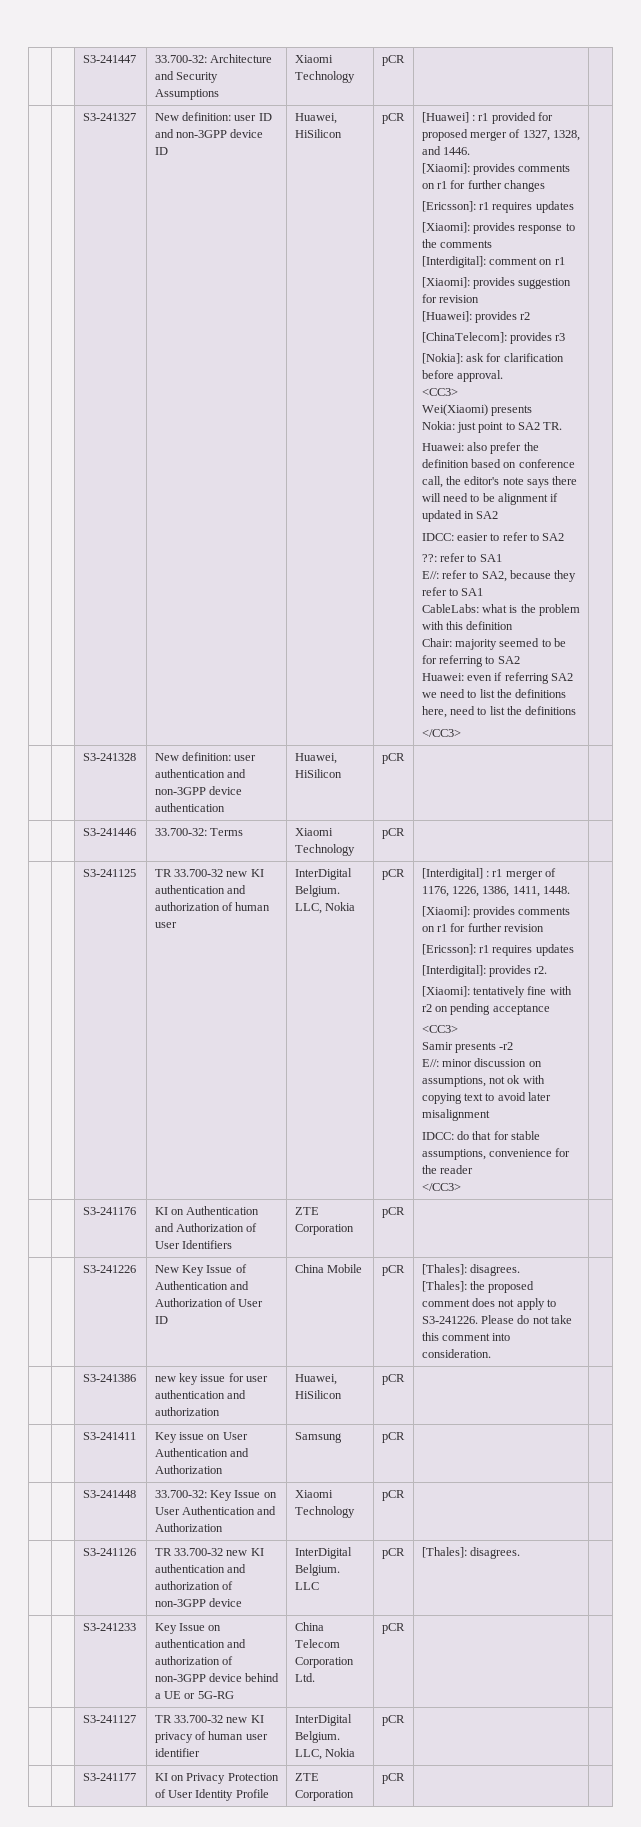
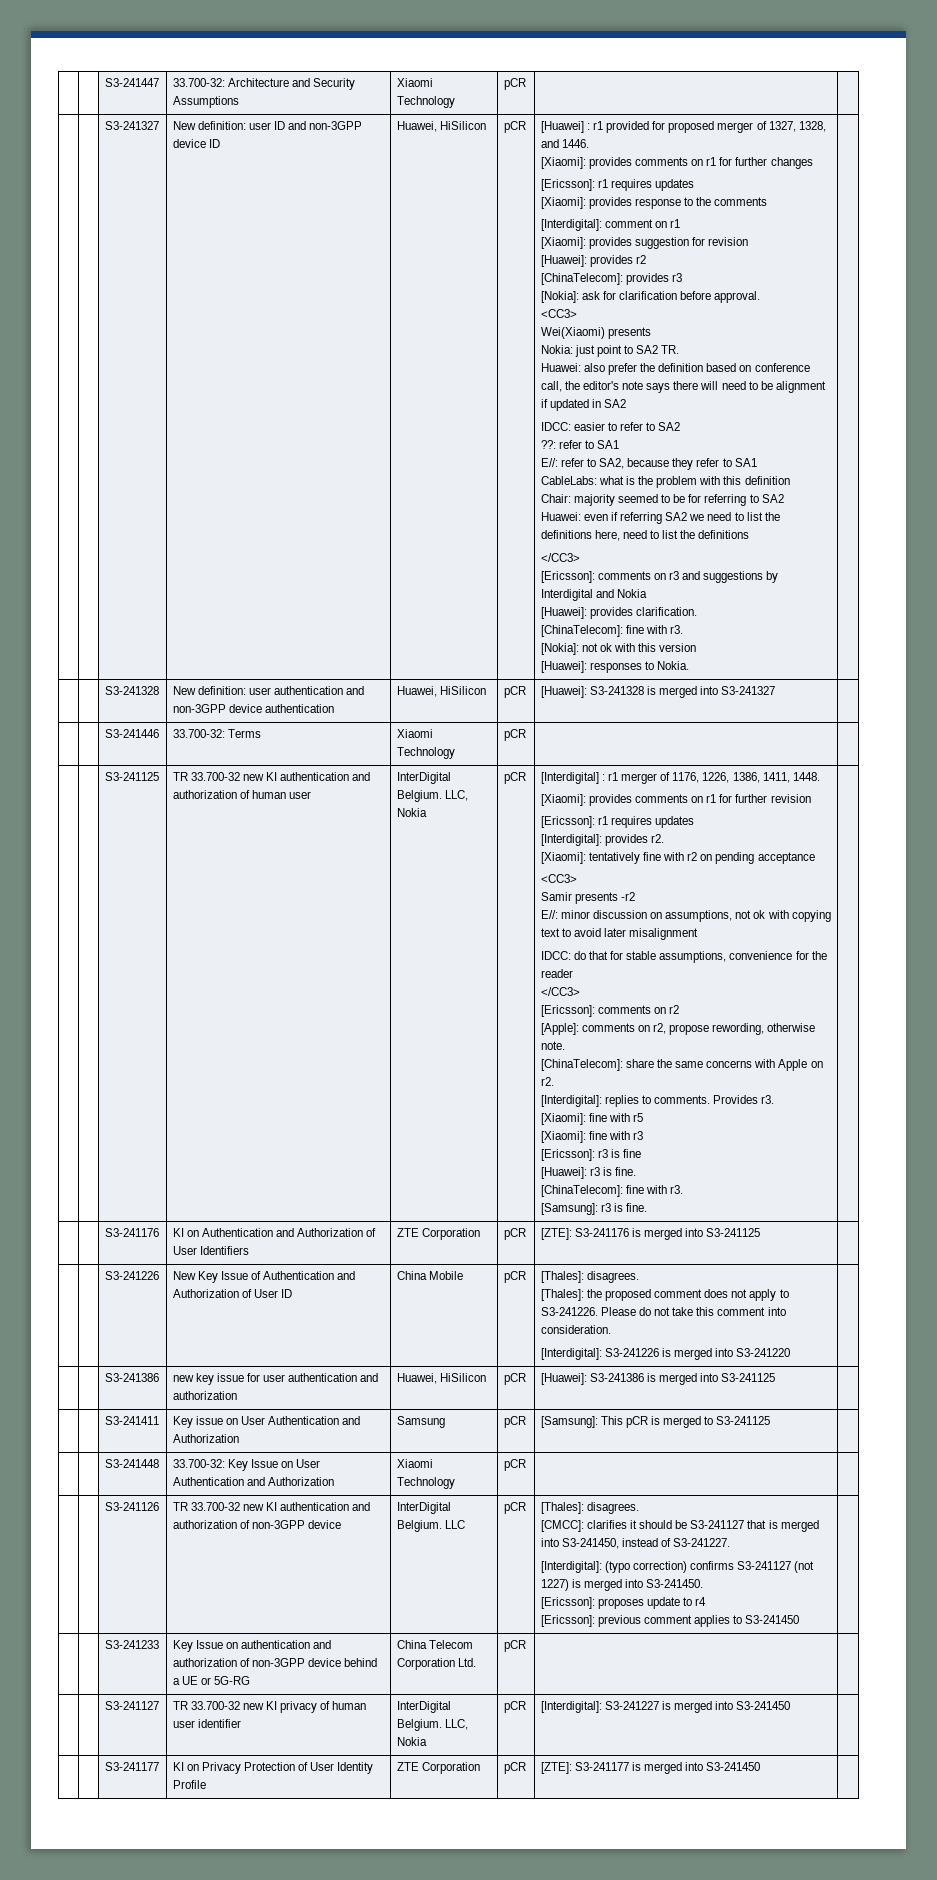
+ [Ericsson]: comments on r3 and suggestions by Interdigital and Nokia
+ [Huawei]: provides clarification.
+ [ChinaTelecom]: fine with r3.
+ [Nokia]: not ok with this version
+ [Huawei]: responses to Nokia.
- | | S3-241328 | New definition: user authentication and non-3GPP device authentication | Huawei, HiSilicon | pCR | |
+ | | S3-241328 | New definition: user authentication and non-3GPP device authentication | Huawei, HiSilicon | pCR | [Huawei]: S3-241328 is merged into S3-241327 |
+ [Ericsson]: comments on r2
+ [Apple]: comments on r2, propose rewording, otherwise note.
+ [ChinaTelecom]: share the same concerns with Apple on r2.
+ [Interdigital]: replies to comments. Provides r3.
+ [Xiaomi]: fine with r5
+ [Xiaomi]: fine with r3
+ [Ericsson]: r3 is fine
+ [Huawei]: r3 is fine.
+ [ChinaTelecom]: fine with r3.
+ [Samsung]: r3 is fine.
- | | S3-241176 | KI on Authentication and Authorization of User Identifiers | ZTE Corporation | pCR | |
+ | | S3-241176 | KI on Authentication and Authorization of User Identifiers | ZTE Corporation | pCR | [ZTE]: S3-241176 is merged into S3-241125 |
  | | S3-241226 | New Key Issue of Authentication and Authorization of User ID | China Mobile | pCR | [Thales]: disagrees.
- [Thales]: the proposed comment does not apply to S3-241226. Please do not take this comment into consideration. |
+ [Thales]: the proposed comment does not apply to S3-241226. Please do not take this comment into consideration.
+ [Interdigital]: S3-241226 is merged into S3-241220 |
- | | S3-241386 | new key issue for user authentication and authorization | Huawei, HiSilicon | pCR | |
+ | | S3-241386 | new key issue for user authentication and authorization | Huawei, HiSilicon | pCR | [Huawei]: S3-241386 is merged into S3-241125 |
- | | S3-241411 | Key issue on User Authentication and Authorization | Samsung | pCR | |
+ | | S3-241411 | Key issue on User Authentication and Authorization | Samsung | pCR | [Samsung]: This pCR is merged to S3-241125 |
+ [CMCC]: clarifies it should be S3-241127 that is merged into S3-241450, instead of S3-241227.
+ [Interdigital]: (typo correction) confirms S3-241127 (not 1227) is merged into S3-241450.
+ [Ericsson]: proposes update to r4
+ [Ericsson]: previous comment applies to S3-241450
- | | S3-241127 | TR 33.700-32 new KI privacy of human user identifier | InterDigital Belgium. LLC, Nokia | pCR | |
+ | | S3-241127 | TR 33.700-32 new KI privacy of human user identifier | InterDigital Belgium. LLC, Nokia | pCR | [Interdigital]: S3-241227 is merged into S3-241450 |
- | | S3-241177 | KI on Privacy Protection of User Identity Profile | ZTE Corporation | pCR | |
+ | | S3-241177 | KI on Privacy Protection of User Identity Profile | ZTE Corporation | pCR | [ZTE]: S3-241177 is merged into S3-241450 |

